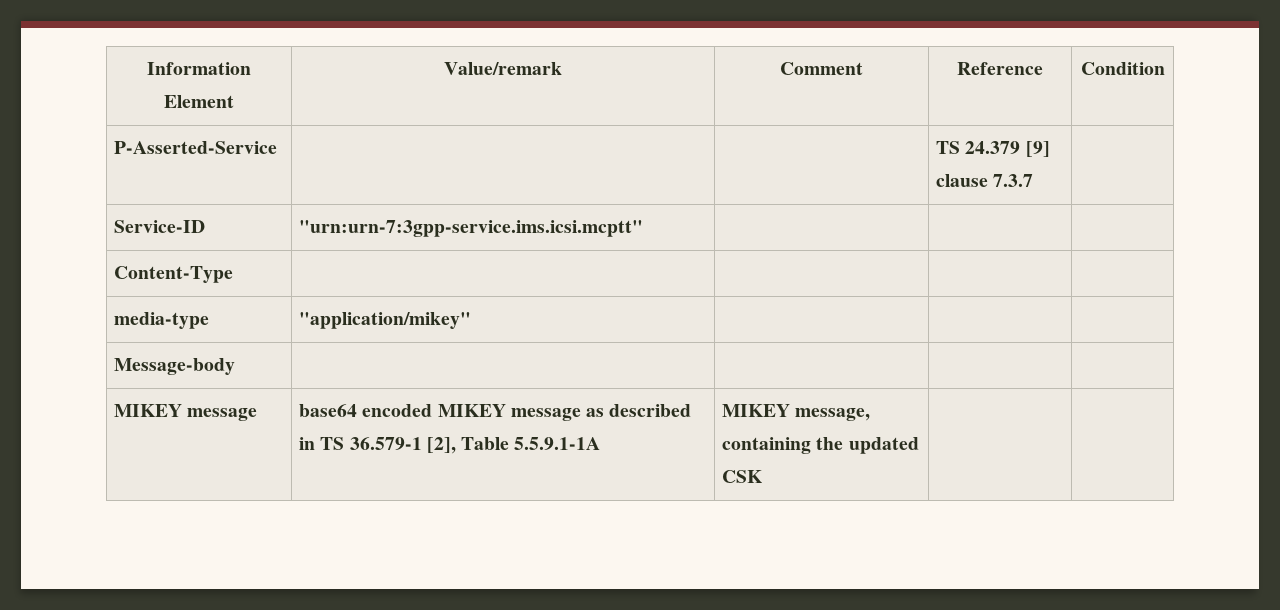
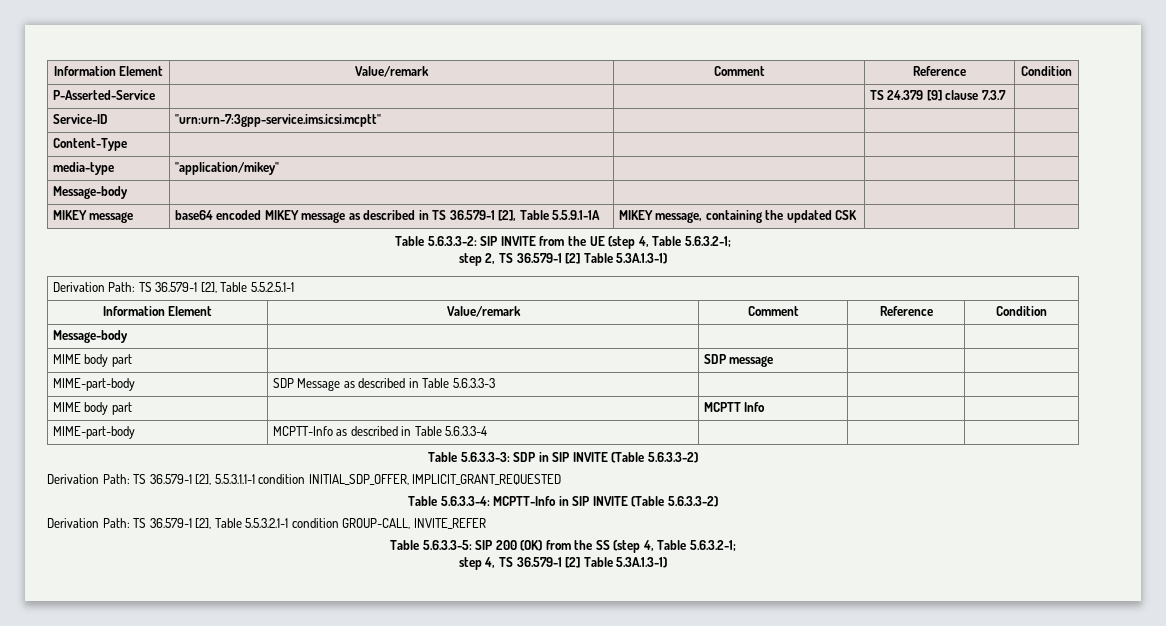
+ Table 5.6.3.3-2: SIP INVITE from the UE (step 4, Table 5.6.3.2-1;
+ step 2, TS 36.579-1 [2] Table 5.3A.1.3-1)
+ Derivation Path: TS 36.579-1 [2], Table 5.5.2.5.1-1
+ Information Element | Value/remark | Comment | Reference | Condition
+ Message-body | | | |
+ MIME body part | | SDP message | |
+ MIME-part-body | SDP Message as described in Table 5.6.3.3-3 | | |
+ MIME body part | | MCPTT Info | |
+ MIME-part-body | MCPTT-Info as described in Table 5.6.3.3-4 | | |
+ Table 5.6.3.3-3: SDP in SIP INVITE (Table 5.6.3.3-2)
+ Derivation Path: TS 36.579-1 [2], 5.5.3.1.1-1 condition INITIAL_SDP_OFFER, IMPLICIT_GRANT_REQUESTED
+ Table 5.6.3.3-4: MCPTT-Info in SIP INVITE (Table 5.6.3.3-2)
+ Derivation Path: TS 36.579-1 [2], Table 5.5.3.2.1-1 condition GROUP-CALL, INVITE_REFER
+ Table 5.6.3.3-5: SIP 200 (OK) from the SS (step 4, Table 5.6.3.2-1;
+ step 4, TS 36.579-1 [2] Table 5.3A.1.3-1)

